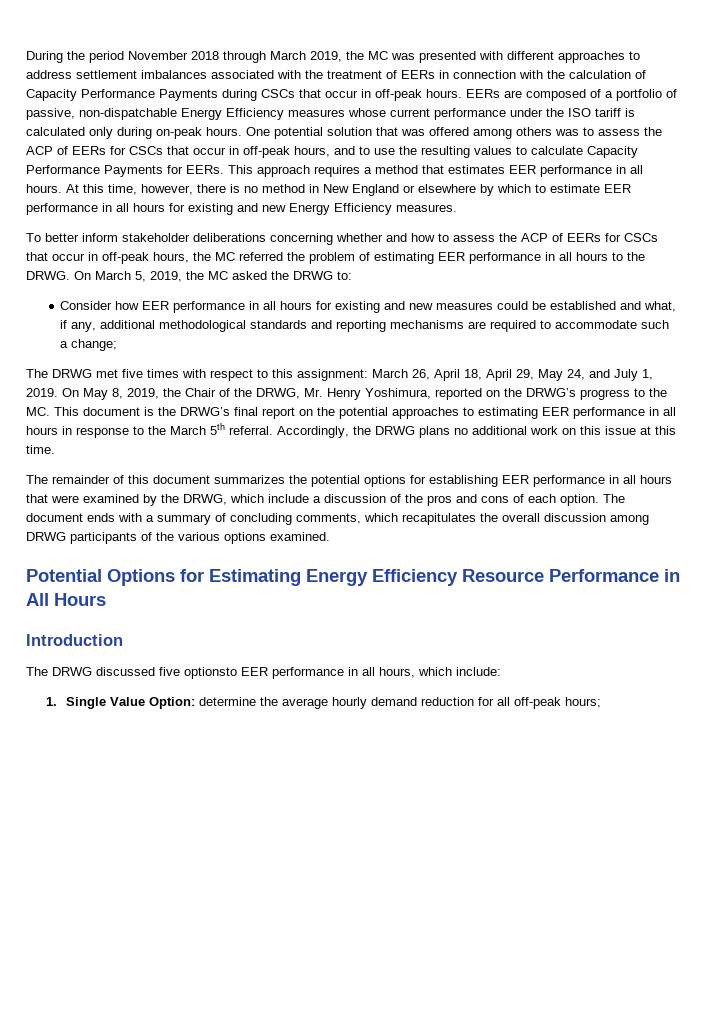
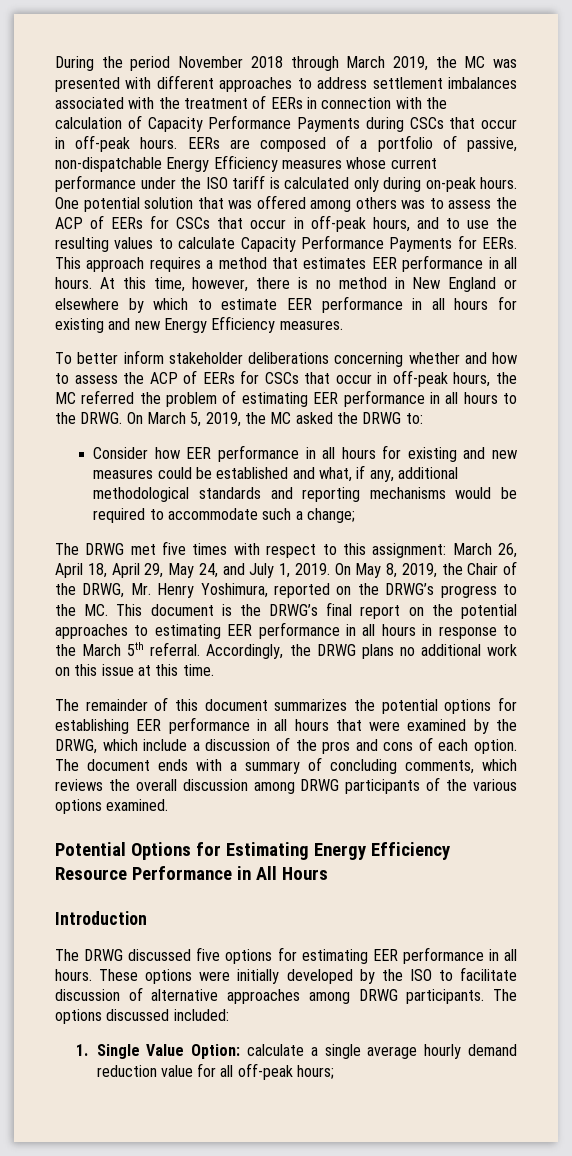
- Consider how EER performance in all hours for existing and new measures could be established and what, if any, additional methodological standards and reporting mechanisms are required to accommodate such a change;
+ Consider how EER performance in all hours for existing and new measures could be established and what, if any, additional methodological standards and reporting mechanisms would be required to accommodate such a change;
- The document ends with a summary of concluding comments, which recapitulates the overall discussion among DRWG participants of the various options examined.
+ The document ends with a summary of concluding comments, which reviews the overall discussion among DRWG participants of the various options examined.
- The DRWG discussed five optionsto EER performance in all hours, which include:
+ The DRWG discussed five options for estimating EER performance in all hours. These options were initially developed by the ISO to facilitate discussion of alternative approaches among DRWG participants. The options discussed included:
- 1. Single Value Option: determine the average hourly demand reduction for all off-peak hours;
+ 1. Single Value Option: calculate a single average hourly demand reduction value for all off-peak hours;

